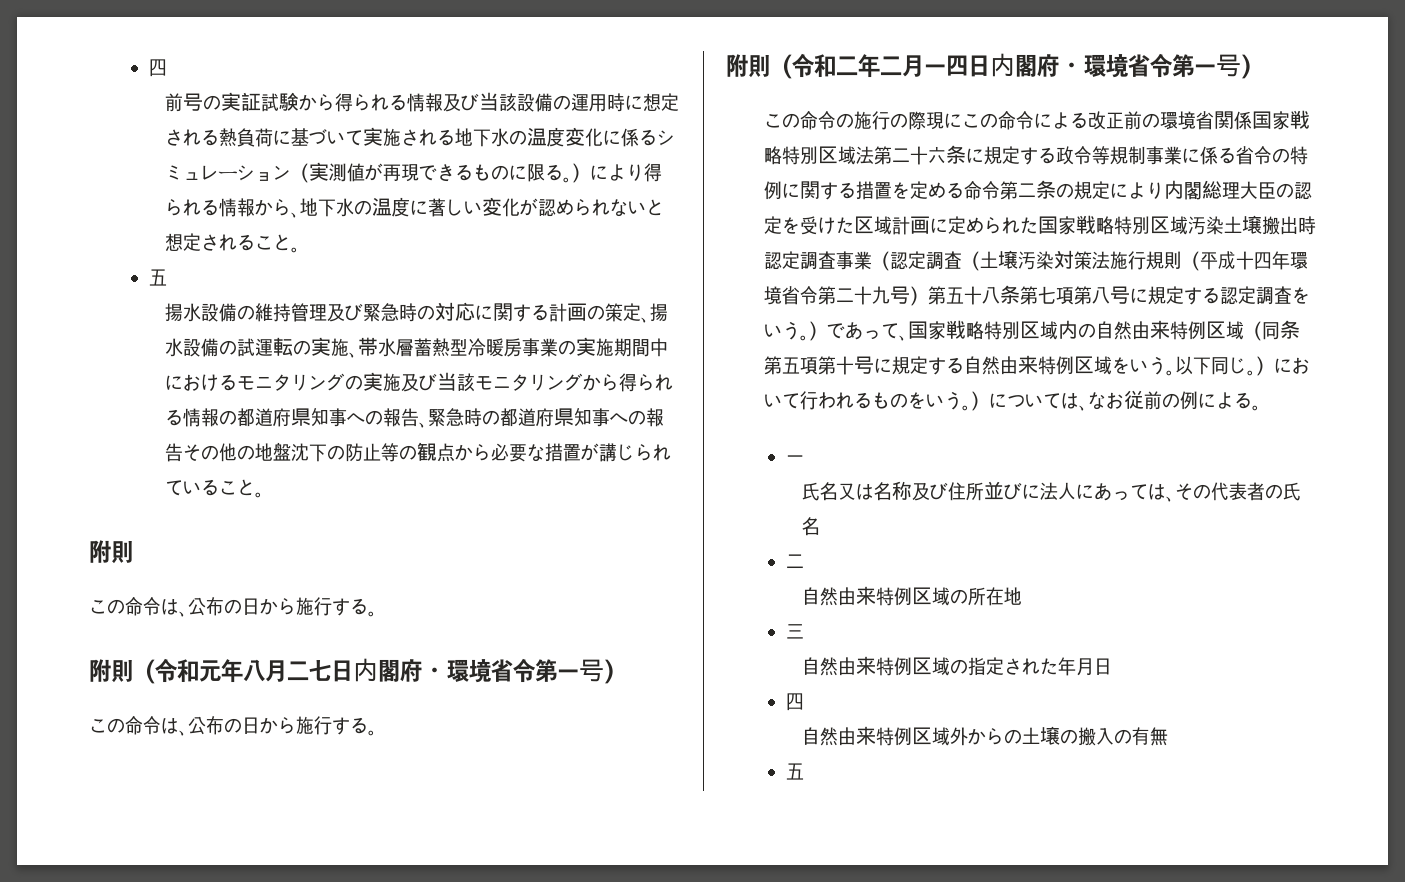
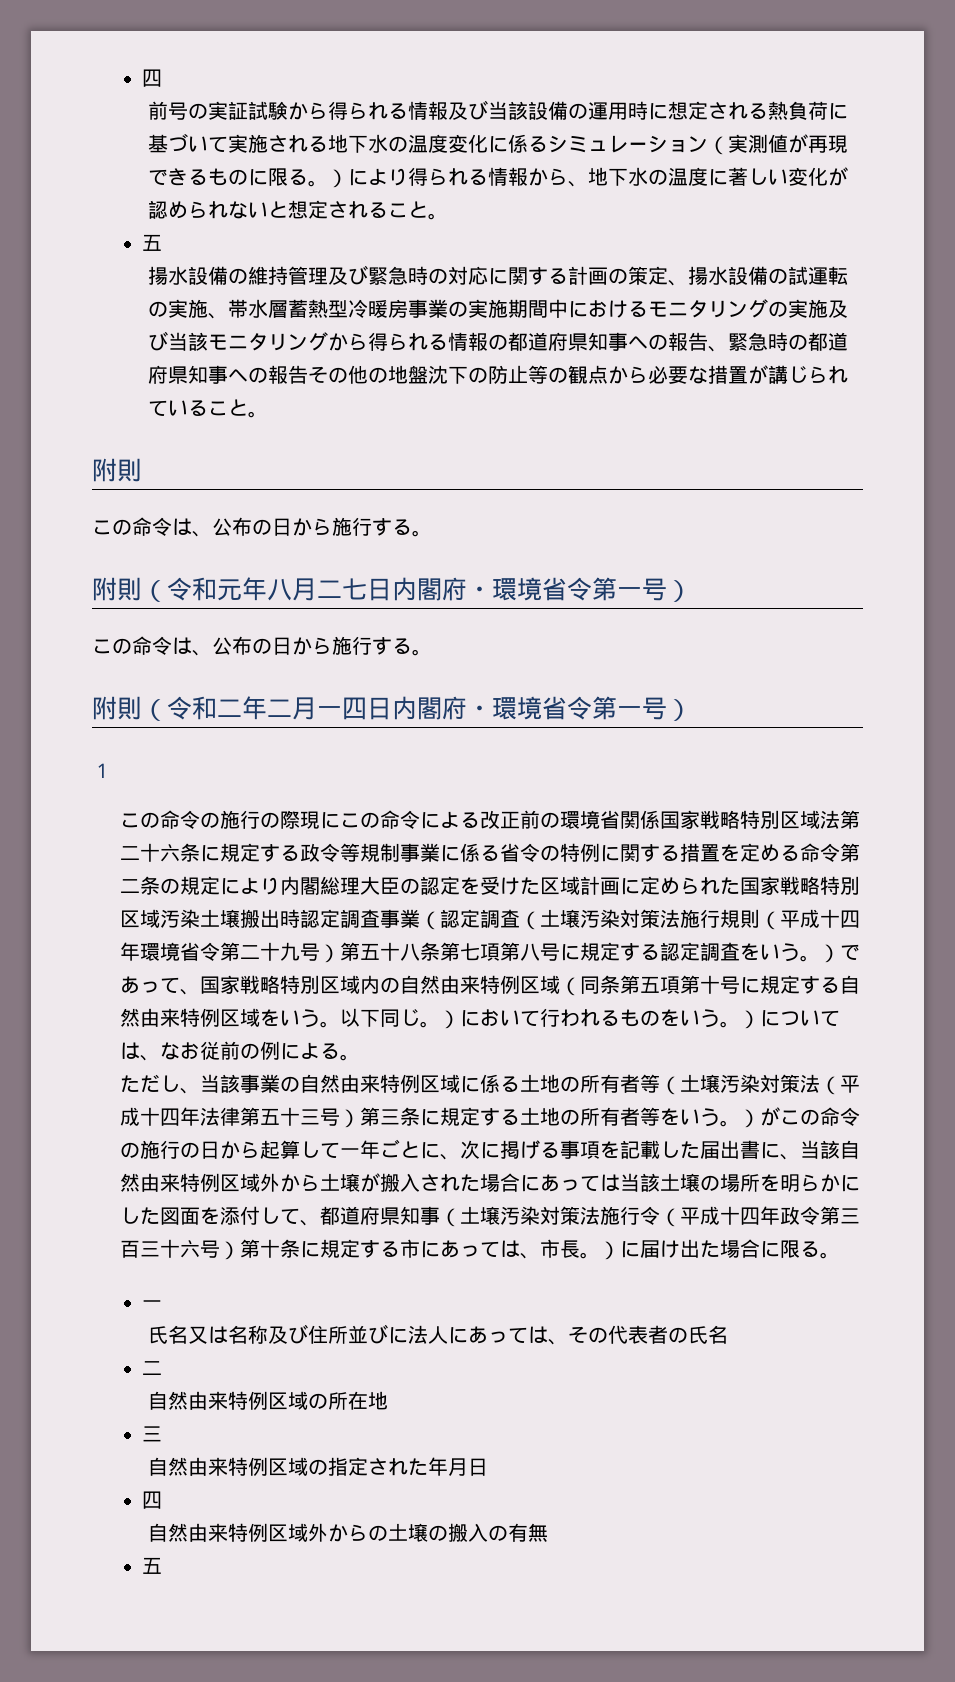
+ １
+ ただし、当該事業の自然由来特例区域に係る土地の所有者等（土壌汚染対策法（平成十四年法律第五十三号）第三条に規定する土地の所有者等をいう。）がこの命令の施行の日から起算して一年ごとに、次に掲げる事項を記載した届出書に、当該自然由来特例区域外から土壌が搬入された場合にあっては当該土壌の場所を明らかにした図面を添付して、都道府県知事（土壌汚染対策法施行令（平成十四年政令第三百三十六号）第十条に規定する市にあっては、市長。）に届け出た場合に限る。

